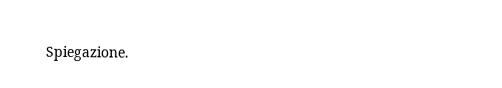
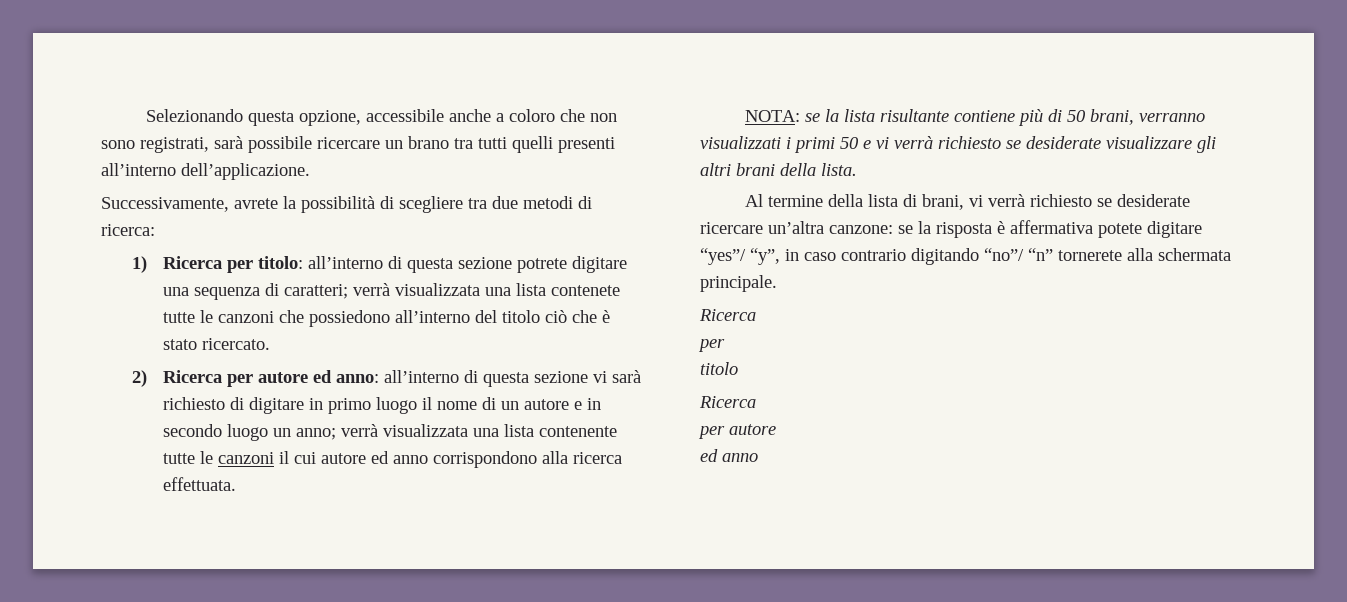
- Spiegazione.
+ Selezionando questa opzione, accessibile anche a coloro che non sono registrati, sarà possibile ricercare un brano tra tutti quelli presenti all’interno dell’applicazione.
+ Successivamente, avrete la possibilità di scegliere tra due metodi di ricerca:
+ 1) Ricerca per titolo: all’interno di questa sezione potrete digitare una sequenza di caratteri; verrà visualizzata una lista contenete tutte le canzoni che possiedono all’interno del titolo ciò che è stato ricercato.
+ 2) Ricerca per autore ed anno: all’interno di questa sezione vi sarà richiesto di digitare in primo luogo il nome di un autore e in secondo luogo un anno; verrà visualizzata una lista contenente tutte le canzoni il cui autore ed anno corrispondono alla ricerca effettuata.
+ NOTA: se la lista risultante contiene più di 50 brani, verranno visualizzati i primi 50 e vi verrà richiesto se desiderate visualizzare gli altri brani della lista.
+ Al termine della lista di brani, vi verrà richiesto se desiderate ricercare un’altra canzone: se la risposta è affermativa potete digitare “yes”/ “y”, in caso contrario digitando “no”/ “n” tornerete alla schermata principale.
+ Ricerca
+ per
+ titolo
+ Ricerca
+ per autore
+ ed anno

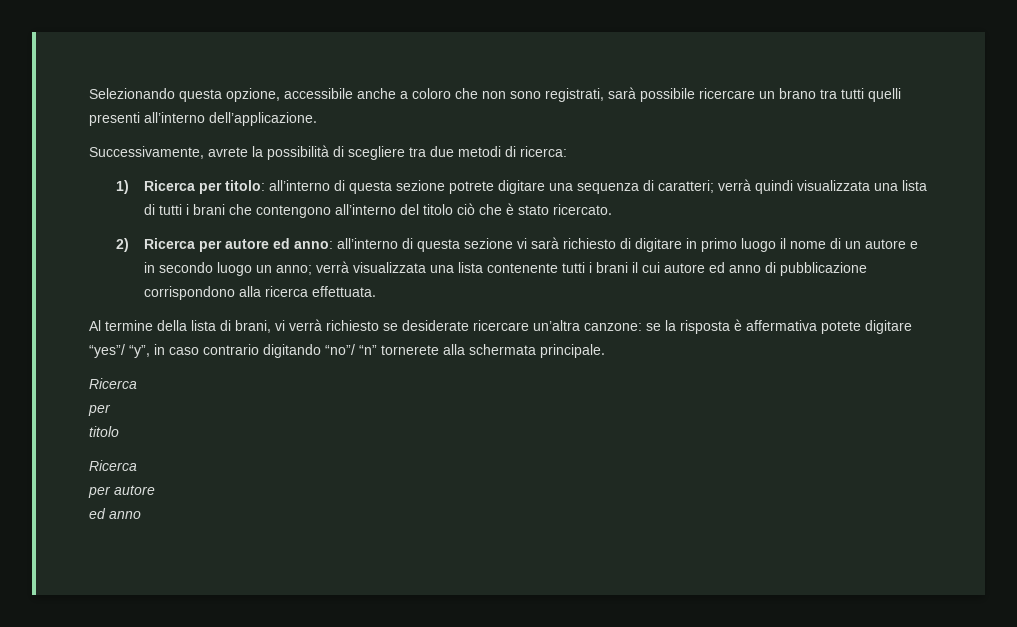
- 1) Ricerca per titolo: all’interno di questa sezione potrete digitare una sequenza di caratteri; verrà visualizzata una lista contenete tutte le canzoni che possiedono all’interno del titolo ciò che è stato ricercato.
+ 1) Ricerca per titolo: all’interno di questa sezione potrete digitare una sequenza di caratteri; verrà quindi visualizzata una lista di tutti i brani che contengono all’interno del titolo ciò che è stato ricercato.
- 2) Ricerca per autore ed anno: all’interno di questa sezione vi sarà richiesto di digitare in primo luogo il nome di un autore e in secondo luogo un anno; verrà visualizzata una lista contenente tutte le canzoni il cui autore ed anno corrispondono alla ricerca effettuata.
+ 2) Ricerca per autore ed anno: all’interno di questa sezione vi sarà richiesto di digitare in primo luogo il nome di un autore e in secondo luogo un anno; verrà visualizzata una lista contenente tutti i brani il cui autore ed anno di pubblicazione corrispondono alla ricerca effettuata.
- NOTA: se la lista risultante contiene più di 50 brani, verranno visualizzati i primi 50 e vi verrà richiesto se desiderate visualizzare gli altri brani della lista.

